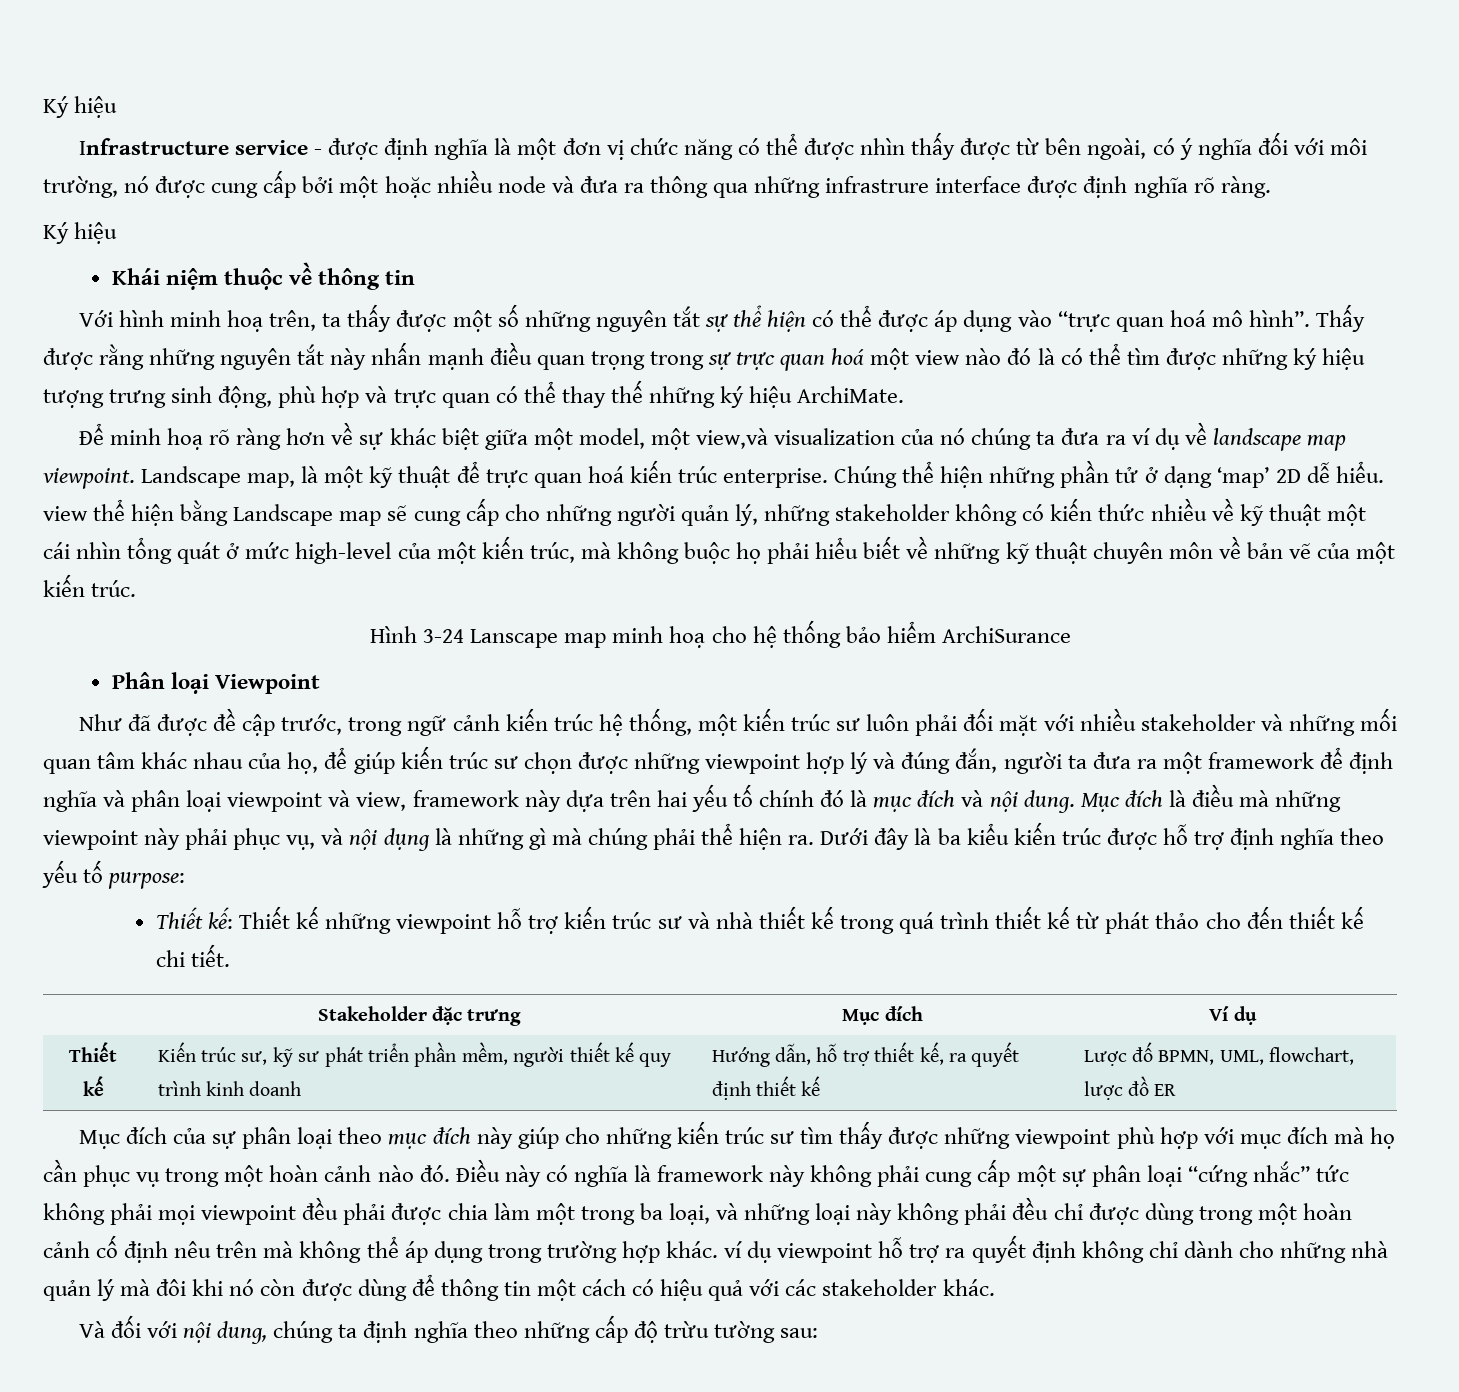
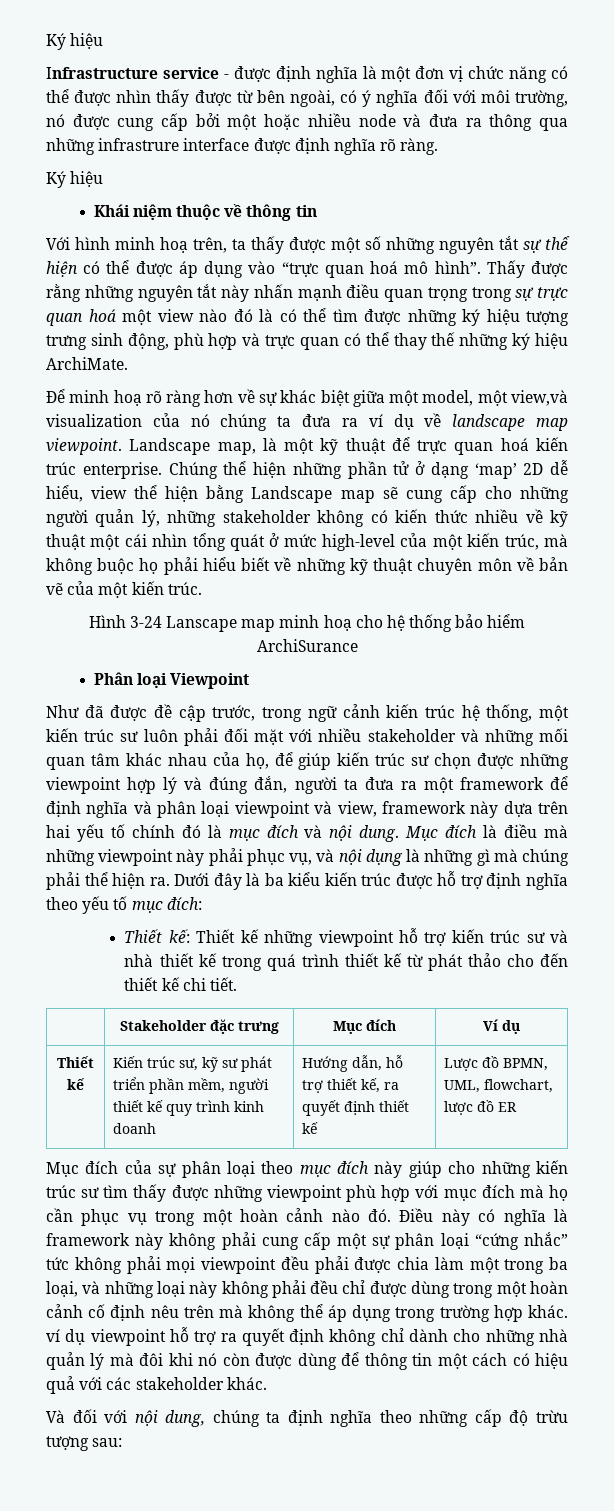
- Chúng thể hiện những phần tử ở dạng ‘map’ 2D dễ hiểu. view thể hiện bằng Landscape map sẽ cung cấp cho những người quản lý, những stakeholder không có kiến thức nhiều về kỹ thuật một cái nhìn tổng quát ở mức high-level của một kiến trúc, mà không buộc họ phải hiểu biết về những kỹ thuật chuyên môn về bản vẽ của một kiến trúc.
+ Chúng thể hiện những phần tử ở dạng ‘map’ 2D dễ hiểu, view thể hiện bằng Landscape map sẽ cung cấp cho những người quản lý, những stakeholder không có kiến thức nhiều về kỹ thuật một cái nhìn tổng quát ở mức high-level của một kiến trúc, mà không buộc họ phải hiểu biết về những kỹ thuật chuyên môn về bản vẽ của một kiến trúc.
- Dưới đây là ba kiểu kiến trúc được hỗ trợ định nghĩa theo yếu tố purpose:
+ Dưới đây là ba kiểu kiến trúc được hỗ trợ định nghĩa theo yếu tố mục đích:
- Thiết kế | Kiến trúc sư, kỹ sư phát triển phần mềm, người thiết kế quy trình kinh doanh | Hướng dẫn, hỗ trợ thiết kế, ra quyết định thiết kế | Lược đố BPMN, UML, flowchart, lược đồ ER
+ Thiết kế | Kiến trúc sư, kỹ sư phát triển phần mềm, người thiết kế quy trình kinh doanh | Hướng dẫn, hỗ trợ thiết kế, ra quyết định thiết kế | Lược đồ BPMN, UML, flowchart, lược đồ ER
- Và đối với nội dung, chúng ta định nghĩa theo những cấp độ trừu tường sau:
+ Và đối với nội dung, chúng ta định nghĩa theo những cấp độ trừu tượng sau:

